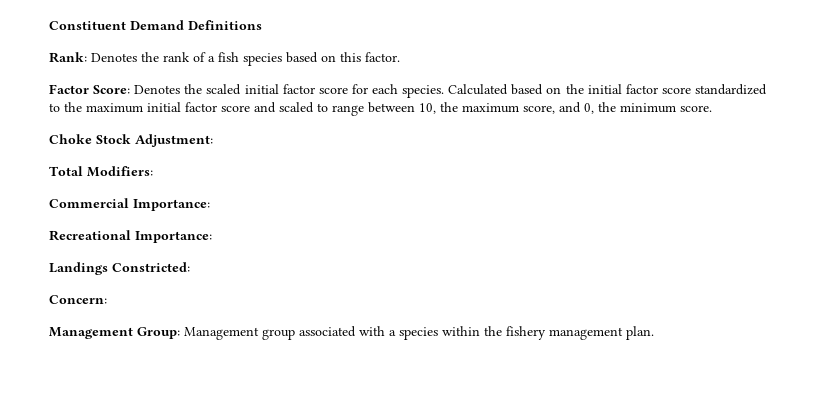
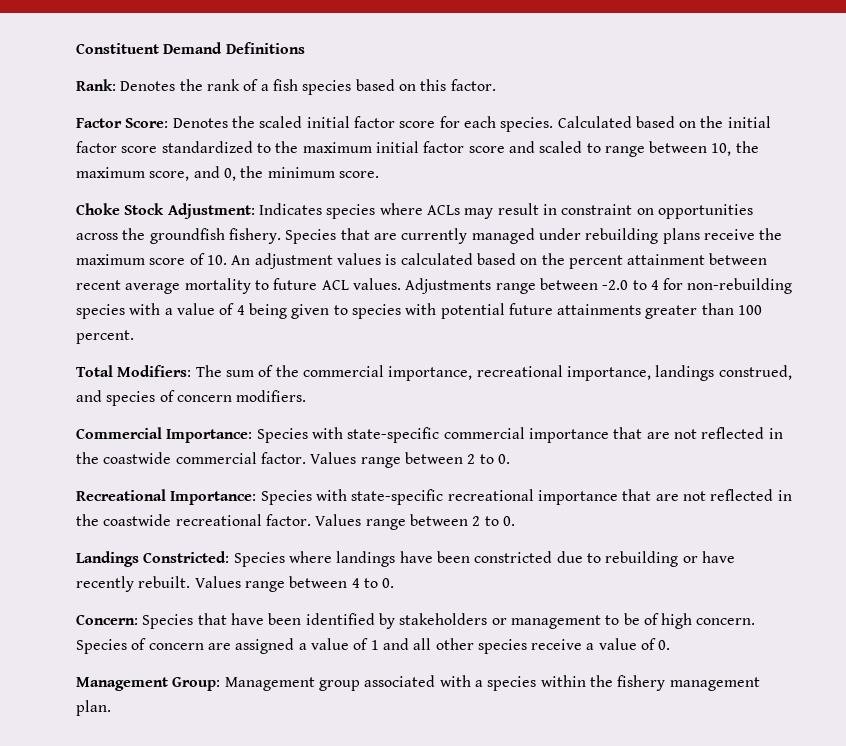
- Choke Stock Adjustment:
- Total Modifiers:
- Commercial Importance:
- Recreational Importance:
- Landings Constricted:
- Concern:
+ Choke Stock Adjustment: Indicates species where ACLs may result in constraint on opportunities across the groundfish fishery. Species that are currently managed under rebuilding plans receive the maximum score of 10. An adjustment values is calculated based on the percent attainment between recent average mortality to future ACL values. Adjustments range between -2.0 to 4 for non-rebuilding species with a value of 4 being given to species with potential future attainments greater than 100 percent.
+ Total Modifiers: The sum of the commercial importance, recreational importance, landings construed, and species of concern modifiers.
+ Commercial Importance: Species with state-specific commercial importance that are not reflected in the coastwide commercial factor. Values range between 2 to 0.
+ Recreational Importance: Species with state-specific recreational importance that are not reflected in the coastwide recreational factor. Values range between 2 to 0.
+ Landings Constricted: Species where landings have been constricted due to rebuilding or have recently rebuilt. Values range between 4 to 0.
+ Concern: Species that have been identified by stakeholders or management to be of high concern. Species of concern are assigned a value of 1 and all other species receive a value of 0.

